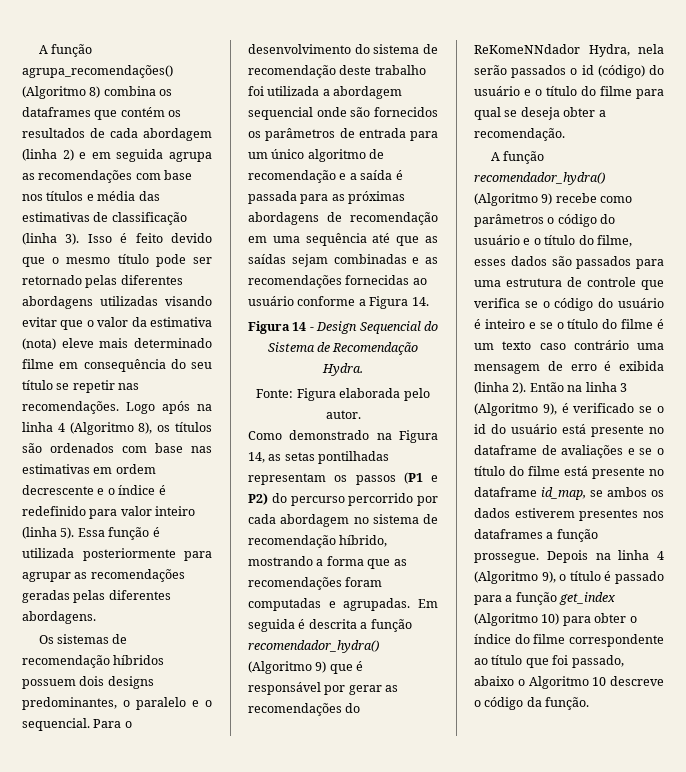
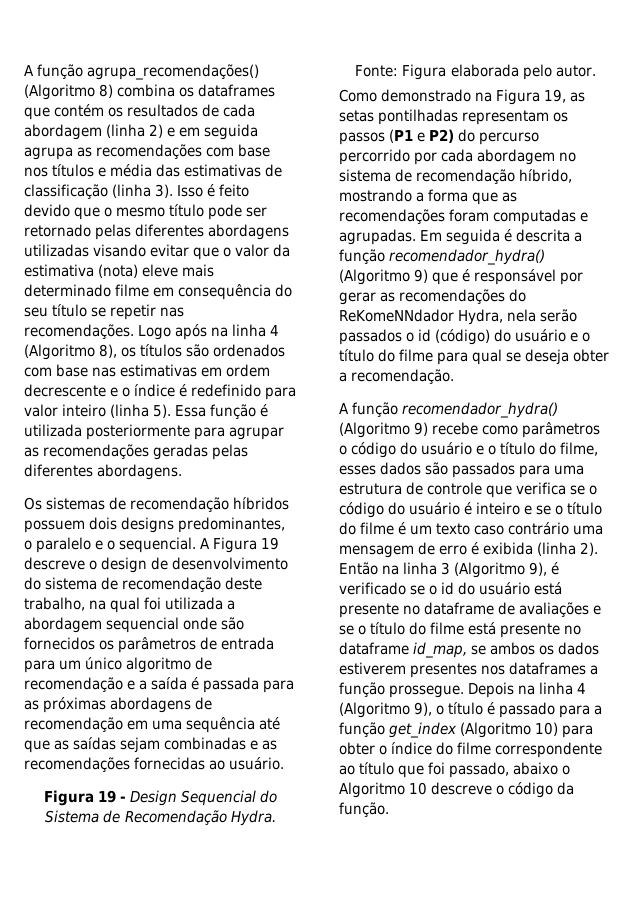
- Para o desenvolvimento do sistema de recomendação deste trabalho foi utilizada a abordagem sequencial onde são fornecidos os parâmetros de entrada para um único algoritmo de recomendação e a saída é passada para as próximas abordagens de recomendação em uma sequência até que as saídas sejam combinadas e as recomendações fornecidas ao usuário conforme a Figura 14.
- Figura 14 - Design Sequencial do Sistema de Recomendação Hydra.
+ A Figura 19 descreve o design de desenvolvimento do sistema de recomendação deste trabalho, na qual foi utilizada a abordagem sequencial onde são fornecidos os parâmetros de entrada para um único algoritmo de recomendação e a saída é passada para as próximas abordagens de recomendação em uma sequência até que as saídas sejam combinadas e as recomendações fornecidas ao usuário.
+ Figura 19 - Design Sequencial do Sistema de Recomendação Hydra.
- Como demonstrado na Figura 14, as setas pontilhadas representam os passos (P1 e P2) do percurso percorrido por cada abordagem no sistema de recomendação híbrido, mostrando a forma que as recomendações foram computadas e agrupadas.
+ Como demonstrado na Figura 19, as setas pontilhadas representam os passos (P1 e P2) do percurso percorrido por cada abordagem no sistema de recomendação híbrido, mostrando a forma que as recomendações foram computadas e agrupadas.

